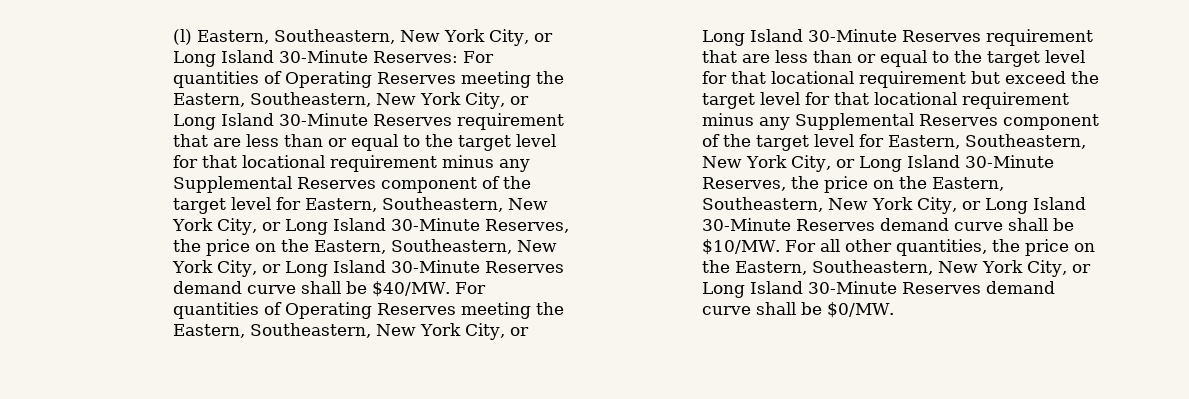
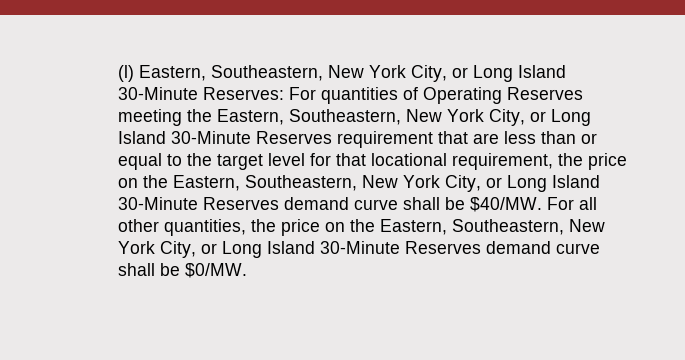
- For quantities of Operating Reserves meeting the Eastern, Southeastern, New York City, or Long Island 30-Minute Reserves requirement that are less than or equal to the target level for that locational requirement minus any Supplemental Reserves component of the target level for Eastern, Southeastern, New York City, or Long Island 30-Minute Reserves, the price on the Eastern, Southeastern, New York City, or Long Island 30-Minute Reserves demand curve shall be $40/MW.
+ For quantities of Operating Reserves meeting the Eastern, Southeastern, New York City, or Long Island 30-Minute Reserves requirement that are less than or equal to the target level for that locational requirement, the price on the Eastern, Southeastern, New York City, or Long Island 30-Minute Reserves demand curve shall be $40/MW.
- For quantities of Operating Reserves meeting the Eastern, Southeastern, New York City, or Long Island 30-Minute Reserves requirement that are less than or equal to the target level for that locational requirement but exceed the target level for that locational requirement minus any Supplemental Reserves component of the target level for Eastern, Southeastern, New York City, or Long Island 30-Minute Reserves, the price on the Eastern, Southeastern, New York City, or Long Island 30-Minute Reserves demand curve shall be $10/MW. For all other quantities, the price on the Eastern, Southeastern, New York City, or Long Island 30-Minute Reserves demand curve shall be $0/MW.
+ For all other quantities, the price on the Eastern, Southeastern, New York City, or Long Island 30-Minute Reserves demand curve shall be $0/MW.

